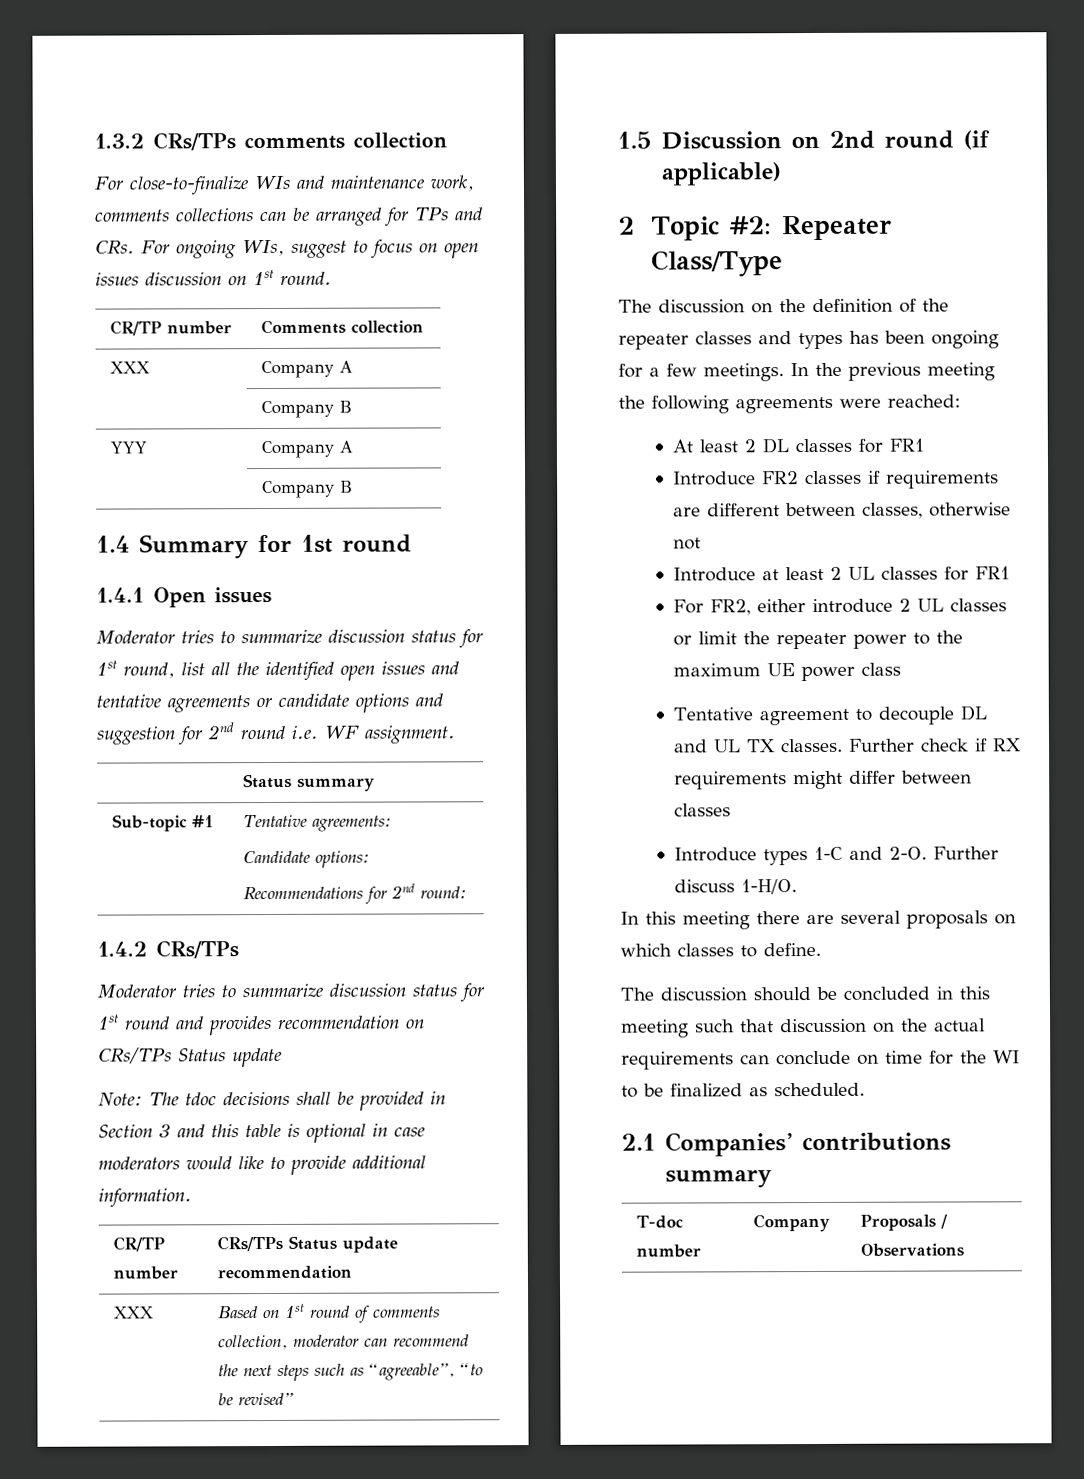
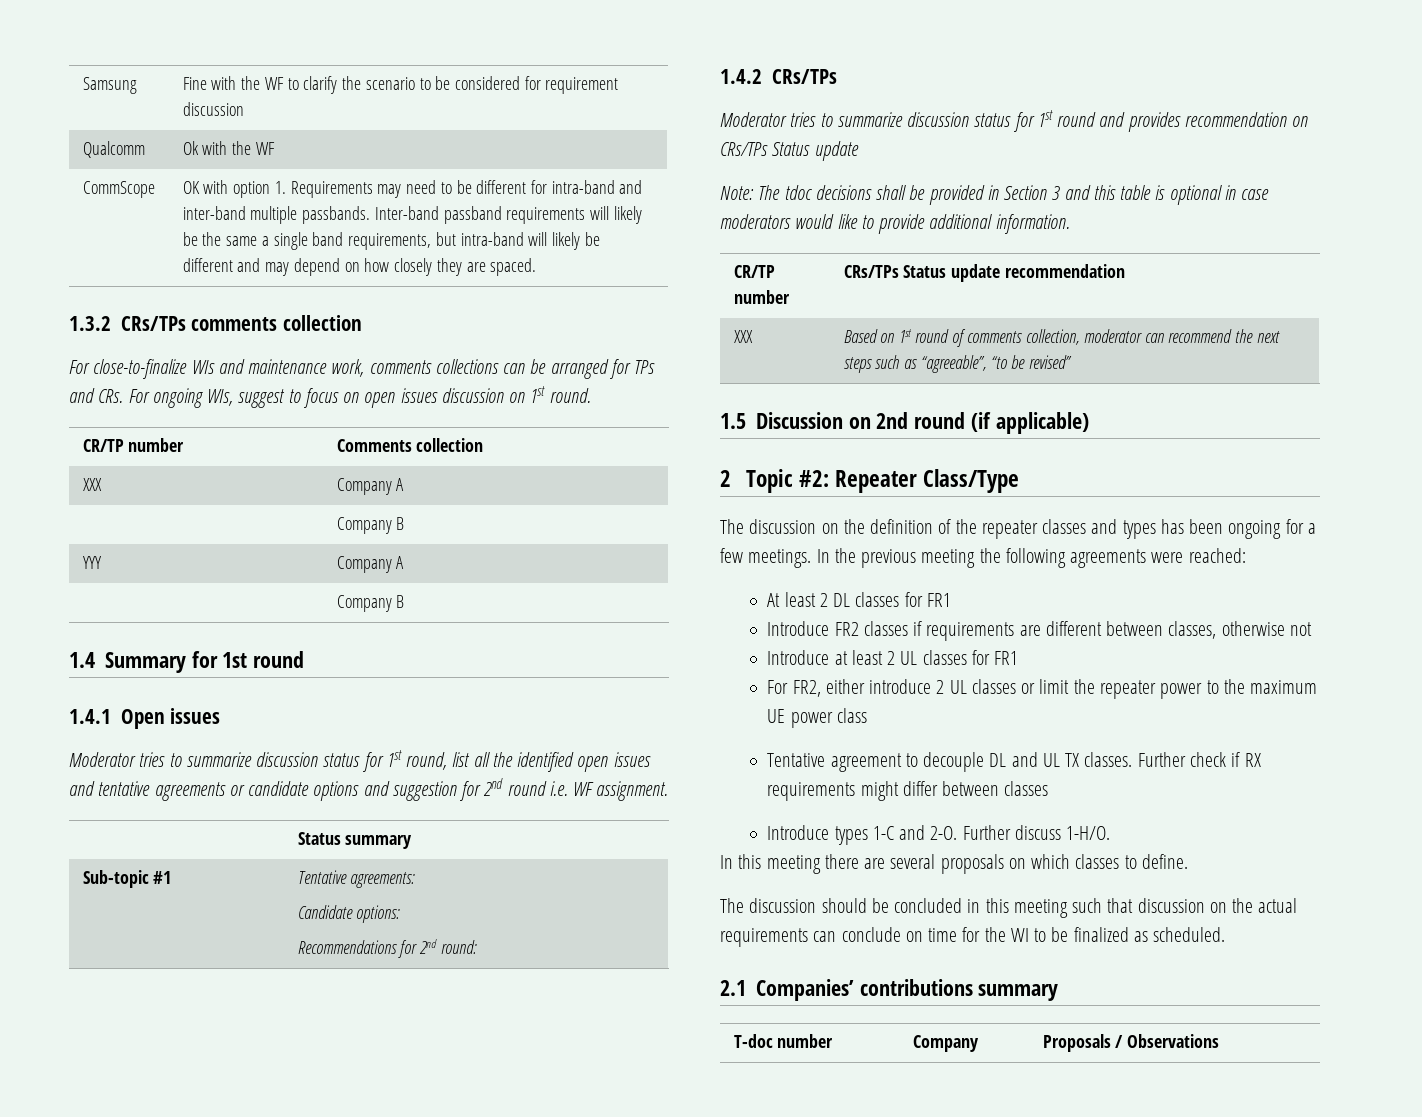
+ Samsung | Fine with the WF to clarify the scenario to be considered for requirement discussion
+ Qualcomm | Ok with the WF
+ CommScope | OK with option 1. Requirements may need to be different for intra-band and inter-band multiple passbands. Inter-band passband requirements will likely be the same a single band requirements, but intra-band will likely be different and may depend on how closely they are spaced.

